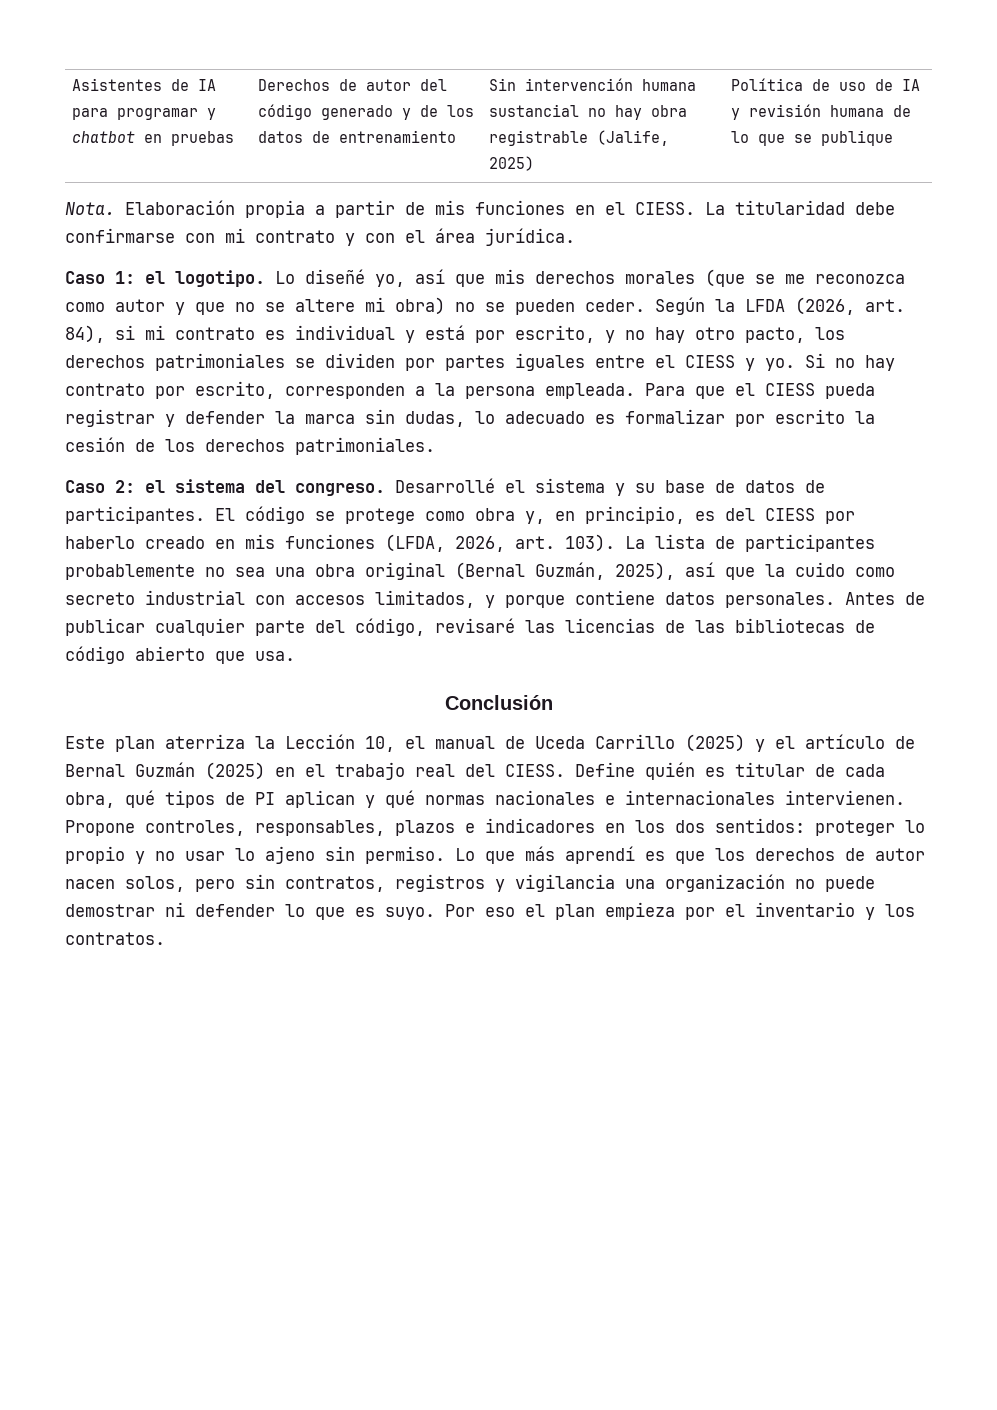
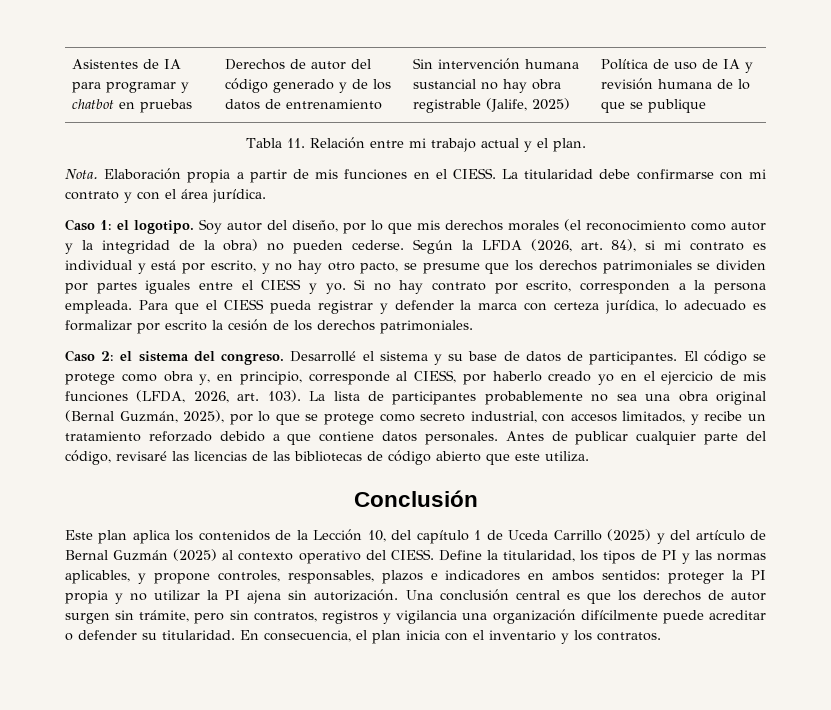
+ Tabla 11. Relación entre mi trabajo actual y el plan.
- Lo diseñé yo, así que mis derechos morales (que se me reconozca como autor y que no se altere mi obra) no se pueden ceder.
+ Soy autor del diseño, por lo que mis derechos morales (el reconocimiento como autor y la integridad de la obra) no pueden cederse.
- Según la LFDA (2026, art. 84), si mi contrato es individual y está por escrito, y no hay otro pacto, los derechos patrimoniales se dividen por partes iguales entre el CIESS y yo.
+ Según la LFDA (2026, art. 84), si mi contrato es individual y está por escrito, y no hay otro pacto, se presume que los derechos patrimoniales se dividen por partes iguales entre el CIESS y yo.
- Para que el CIESS pueda registrar y defender la marca sin dudas, lo adecuado es formalizar por escrito la cesión de los derechos patrimoniales.
+ Para que el CIESS pueda registrar y defender la marca con certeza jurídica, lo adecuado es formalizar por escrito la cesión de los derechos patrimoniales.
- El código se protege como obra y, en principio, es del CIESS por haberlo creado en mis funciones (LFDA, 2026, art. 103).
+ El código se protege como obra y, en principio, corresponde al CIESS, por haberlo creado yo en el ejercicio de mis funciones (LFDA, 2026, art. 103).
- La lista de participantes probablemente no sea una obra original (Bernal Guzmán, 2025), así que la cuido como secreto industrial con accesos limitados, y porque contiene datos personales.
+ La lista de participantes probablemente no sea una obra original (Bernal Guzmán, 2025), por lo que se protege como secreto industrial, con accesos limitados, y recibe un tratamiento reforzado debido a que contiene datos personales.
- Antes de publicar cualquier parte del código, revisaré las licencias de las bibliotecas de código abierto que usa.
+ Antes de publicar cualquier parte del código, revisaré las licencias de las bibliotecas de código abierto que este utiliza.
- Este plan aterriza la Lección 10, el manual de Uceda Carrillo (2025) y el artículo de Bernal Guzmán (2025) en el trabajo real del CIESS. Define quién es titular de cada obra, qué tipos de PI aplican y qué normas nacionales e internacionales intervienen. Propone controles, responsables, plazos e indicadores en los dos sentidos: proteger lo propio y no usar lo ajeno sin permiso. Lo que más aprendí es que los derechos de autor nacen solos, pero sin contratos, registros y vigilancia una organización no puede demostrar ni defender lo que es suyo. Por eso el plan empieza por el inventario y los contratos.
+ Este plan aplica los contenidos de la Lección 10, del capítulo 1 de Uceda Carrillo (2025) y del artículo de Bernal Guzmán (2025) al contexto operativo del CIESS. Define la titularidad, los tipos de PI y las normas aplicables, y propone controles, responsables, plazos e indicadores en ambos sentidos: proteger la PI propia y no utilizar la PI ajena sin autorización. Una conclusión central es que los derechos de autor surgen sin trámite, pero sin contratos, registros y vigilancia una organización difícilmente puede acreditar o defender su titularidad. En consecuencia, el plan inicia con el inventario y los contratos.

